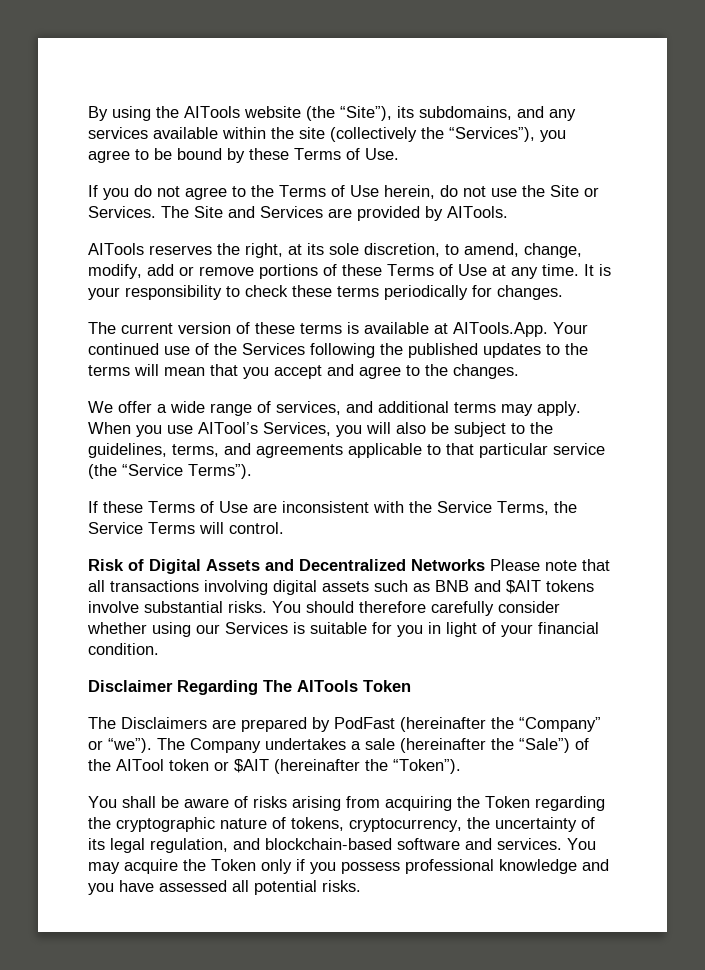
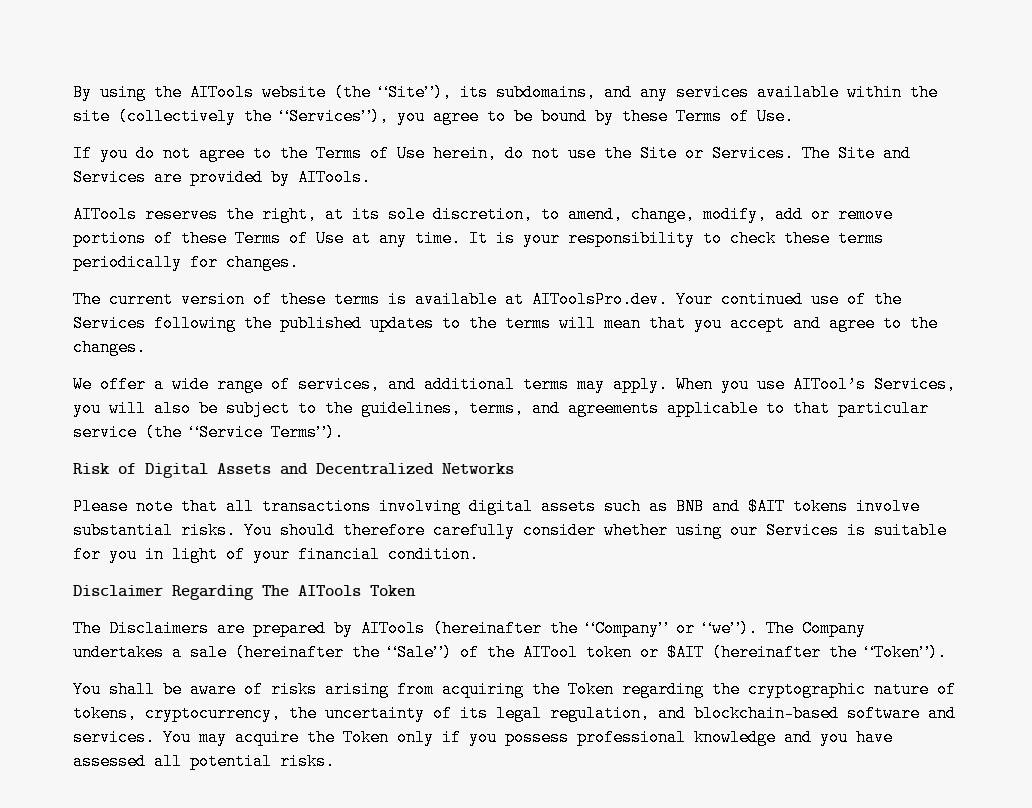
- The current version of these terms is available at AITools.App. Your continued use of the Services following the published updates to the terms will mean that you accept and agree to the changes.
+ The current version of these terms is available at AIToolsPro.dev. Your continued use of the Services following the published updates to the terms will mean that you accept and agree to the changes.
- If these Terms of Use are inconsistent with the Service Terms, the Service Terms will control.
- Risk of Digital Assets and Decentralized Networks Please note that all transactions involving digital assets such as BNB and $AIT tokens involve substantial risks.
+ Risk of Digital Assets and Decentralized Networks
+ Please note that all transactions involving digital assets such as BNB and $AIT tokens involve substantial risks.
- The Disclaimers are prepared by PodFast (hereinafter the “Company” or “we”).
+ The Disclaimers are prepared by AITools (hereinafter the “Company” or “we”).

